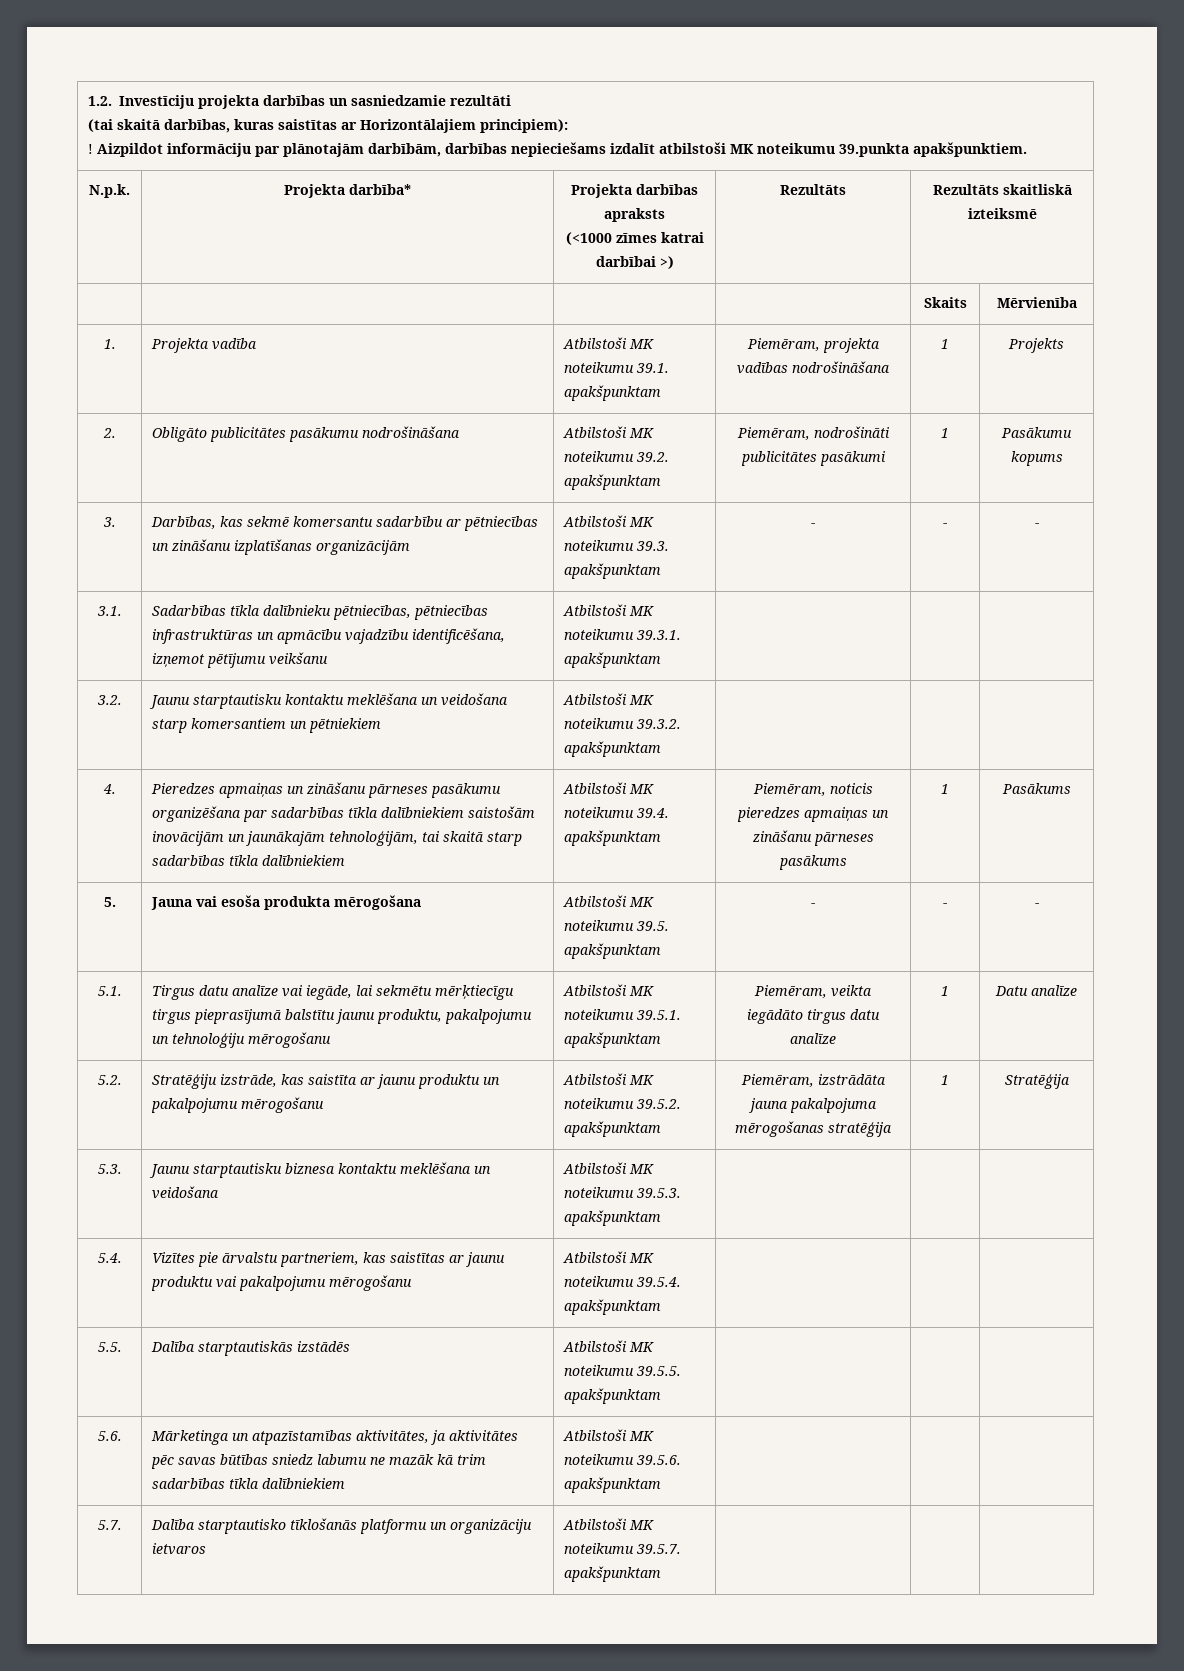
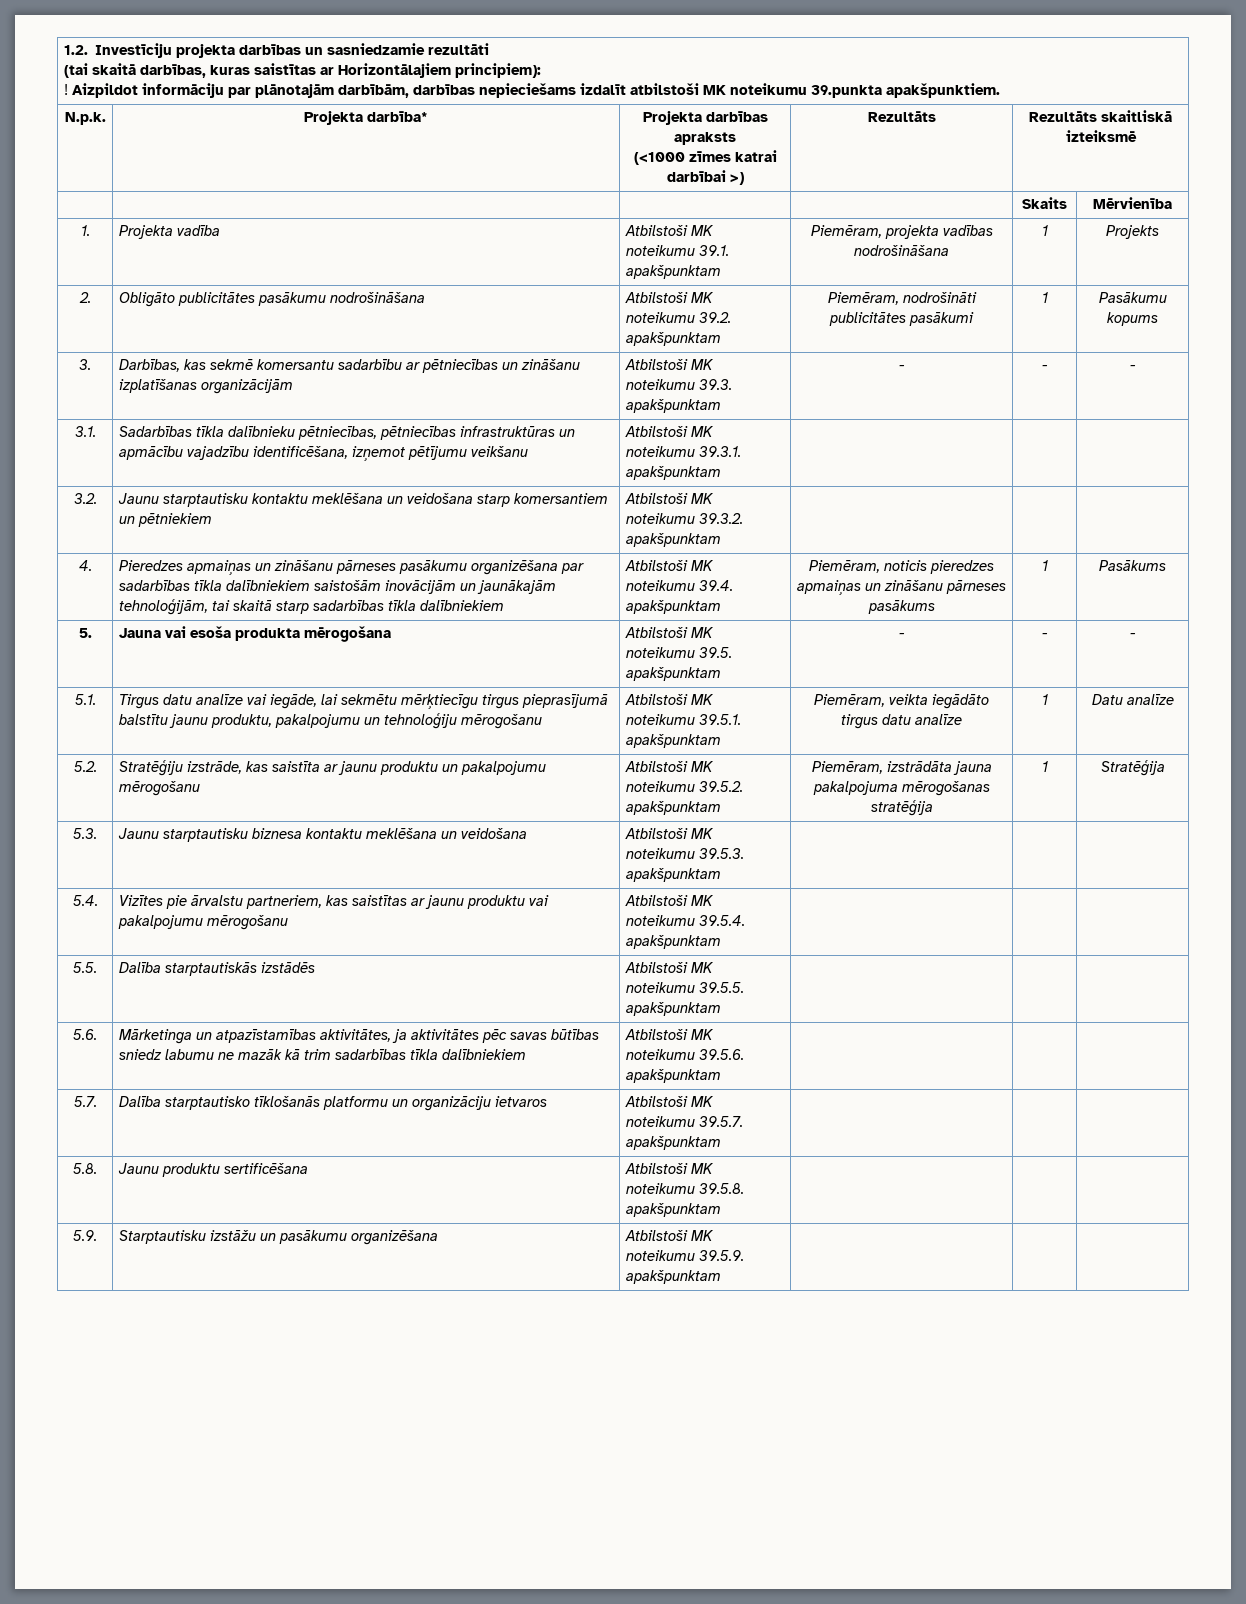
+ 5.8. | Jaunu produktu sertificēšana | Atbilstoši MK noteikumu 39.5.8. apakšpunktam | | |
+ 5.9. | Starptautisku izstāžu un pasākumu organizēšana | Atbilstoši MK noteikumu 39.5.9. apakšpunktam | | |

